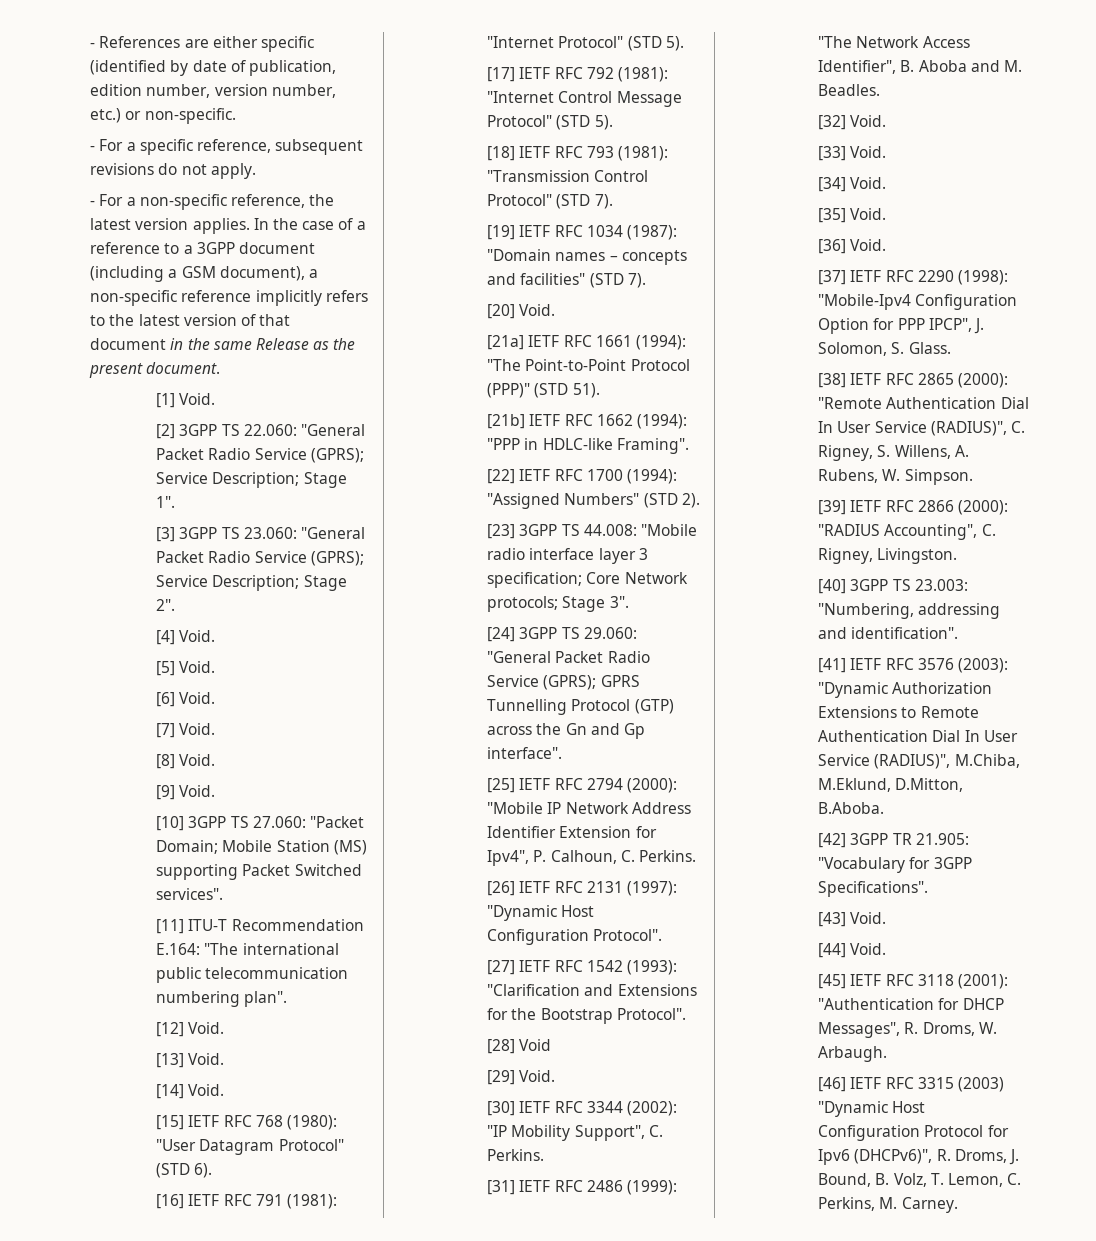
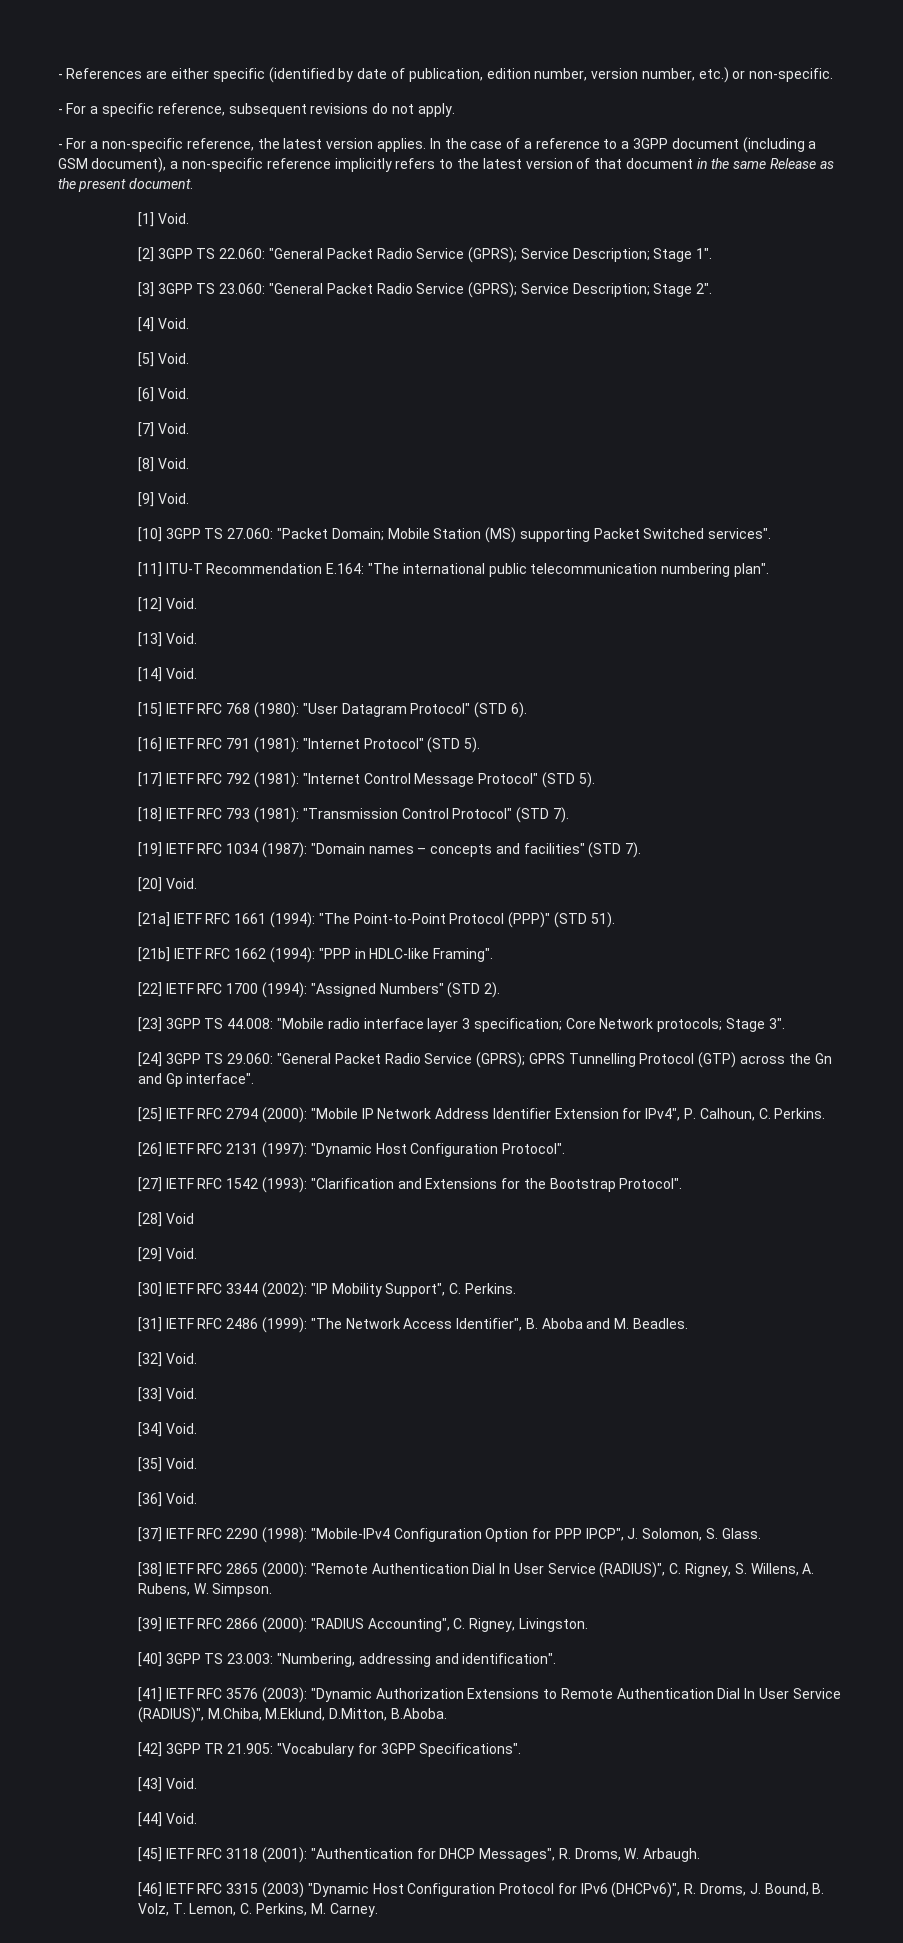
- [25] IETF RFC 2794 (2000): "Mobile IP Network Address Identifier Extension for Ipv4", P. Calhoun, C. Perkins.
+ [25] IETF RFC 2794 (2000): "Mobile IP Network Address Identifier Extension for IPv4", P. Calhoun, C. Perkins.
- [37] IETF RFC 2290 (1998): "Mobile-Ipv4 Configuration Option for PPP IPCP", J. Solomon, S. Glass.
+ [37] IETF RFC 2290 (1998): "Mobile-IPv4 Configuration Option for PPP IPCP", J. Solomon, S. Glass.
- [46] IETF RFC 3315 (2003) "Dynamic Host Configuration Protocol for Ipv6 (DHCPv6)", R. Droms, J. Bound, B. Volz, T. Lemon, C. Perkins, M. Carney.
+ [46] IETF RFC 3315 (2003) "Dynamic Host Configuration Protocol for IPv6 (DHCPv6)", R. Droms, J. Bound, B. Volz, T. Lemon, C. Perkins, M. Carney.

